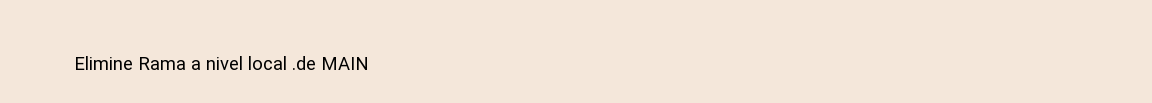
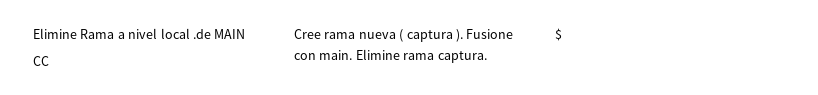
+ CC
+ Cree rama nueva ( captura ). Fusione con main. Elimine rama captura.
+ $

